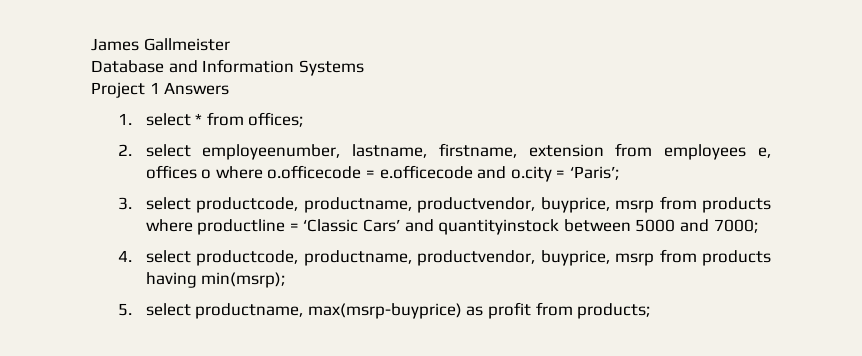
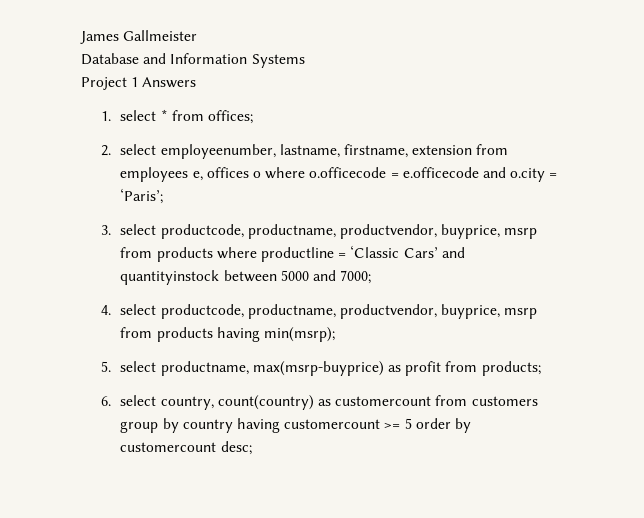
+ 6. select country, count(country) as customercount from customers group by country having customercount >= 5 order by customercount desc;

